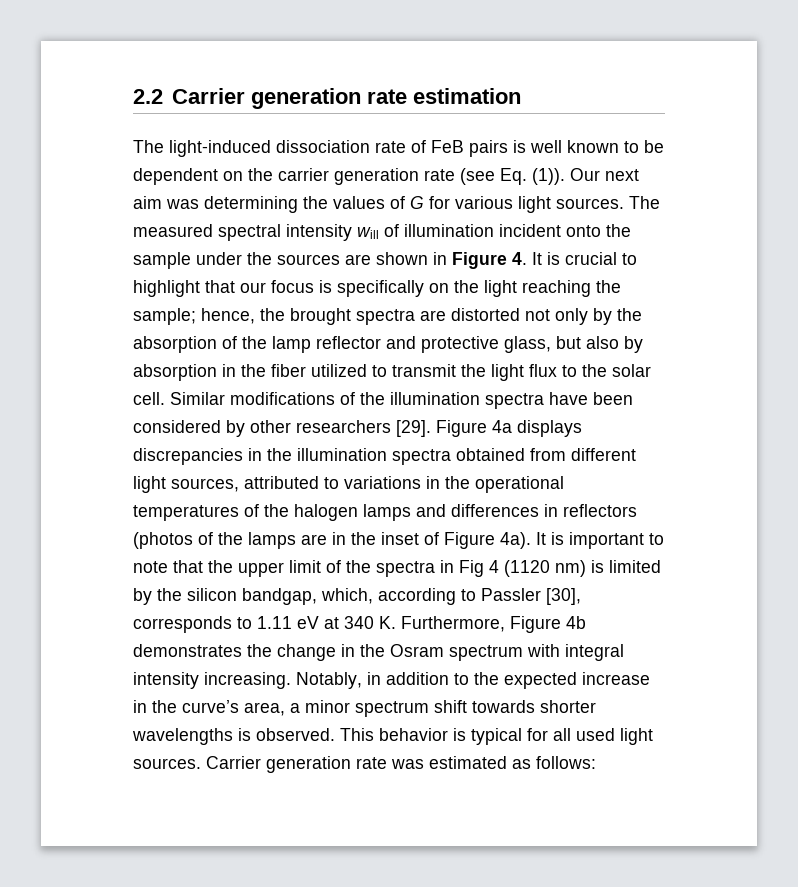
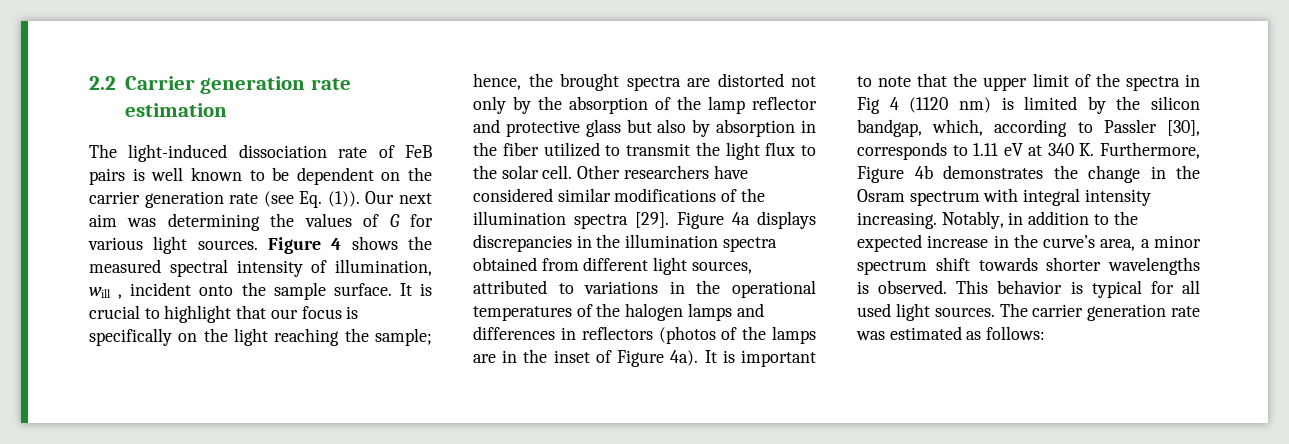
- The measured spectral intensity will of illumination incident onto the sample under the sources are shown in Figure 4. It is crucial to highlight that our focus is specifically on the light reaching the sample; hence, the brought spectra are distorted not only by the absorption of the lamp reflector and protective glass, but also by absorption in the fiber utilized to transmit the light flux to the solar cell.
+ Figure 4 shows the measured spectral intensity of illumination, will , incident onto the sample surface. It is crucial to highlight that our focus is specifically on the light reaching the sample; hence, the brought spectra are distorted not only by the absorption of the lamp reflector and protective glass but also by absorption in the fiber utilized to transmit the light flux to the solar cell.
- Similar modifications of the illumination spectra have been considered by other researchers [29].
+ Other researchers have considered similar modifications of the illumination spectra [29].
- Carrier generation rate was estimated as follows:
+ The carrier generation rate was estimated as follows:

